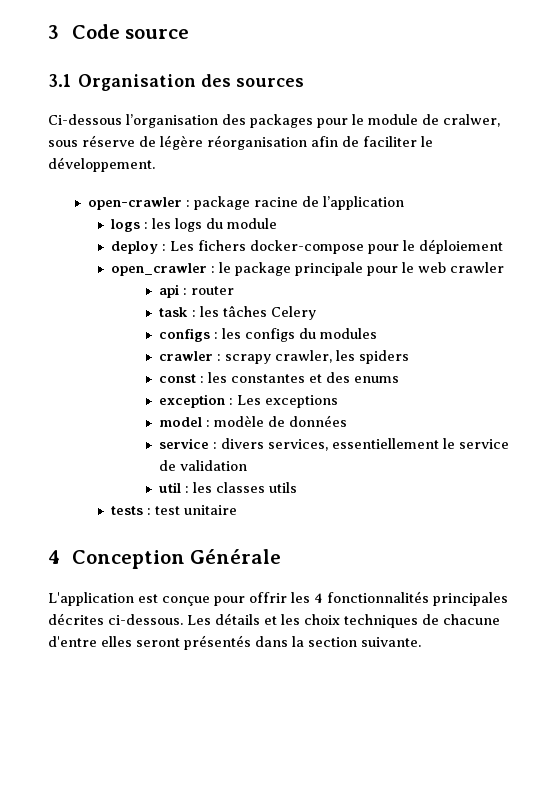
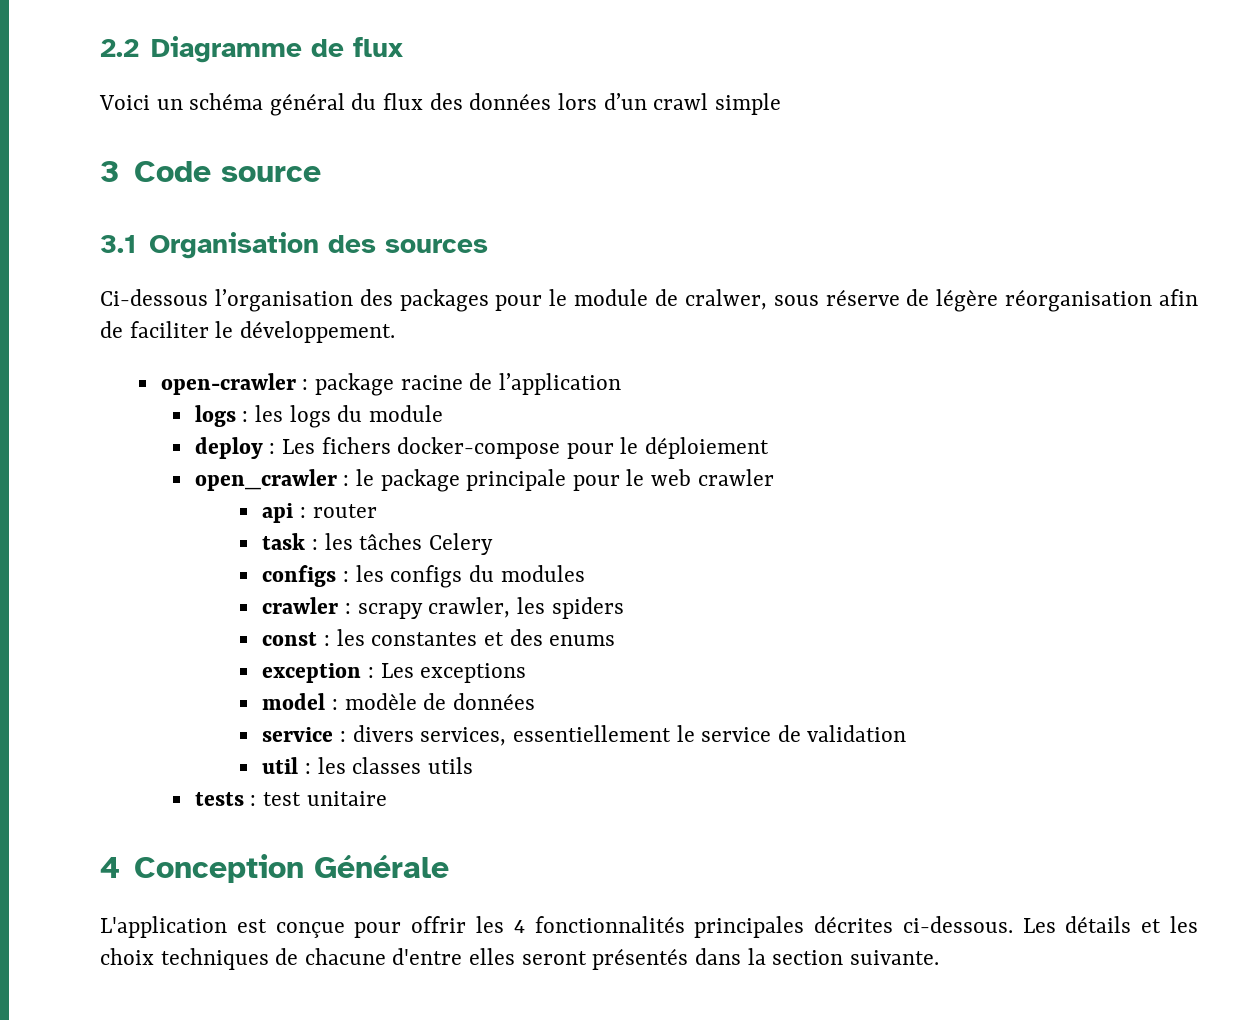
+ 2.2 Diagramme de flux
+ Voici un schéma général du flux des données lors d’un crawl simple

